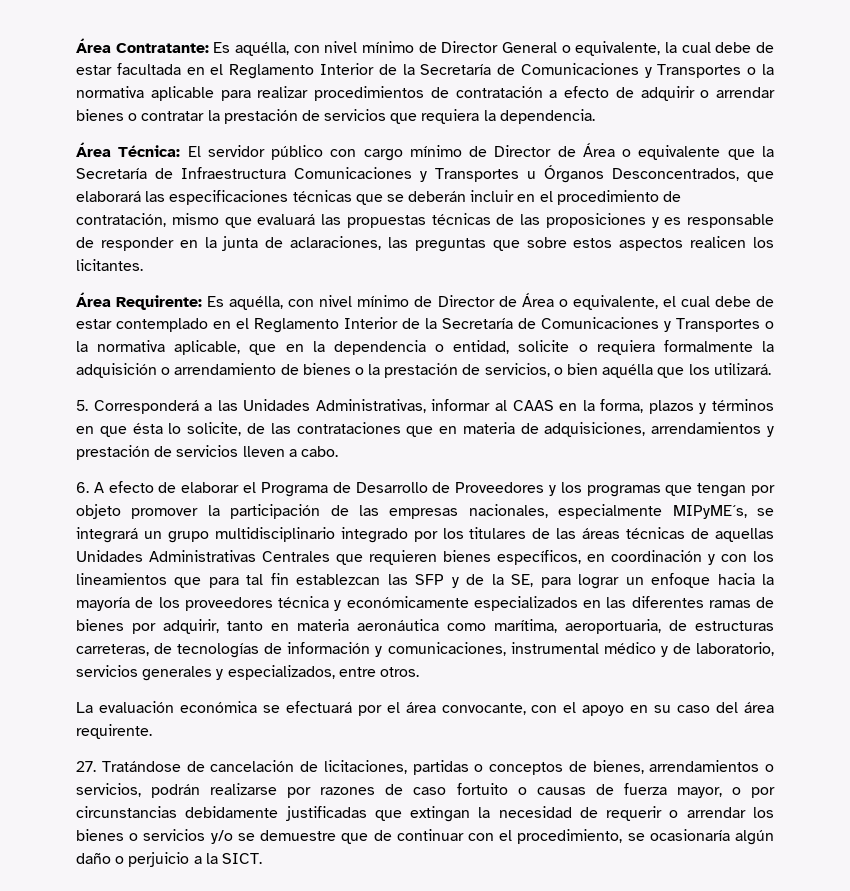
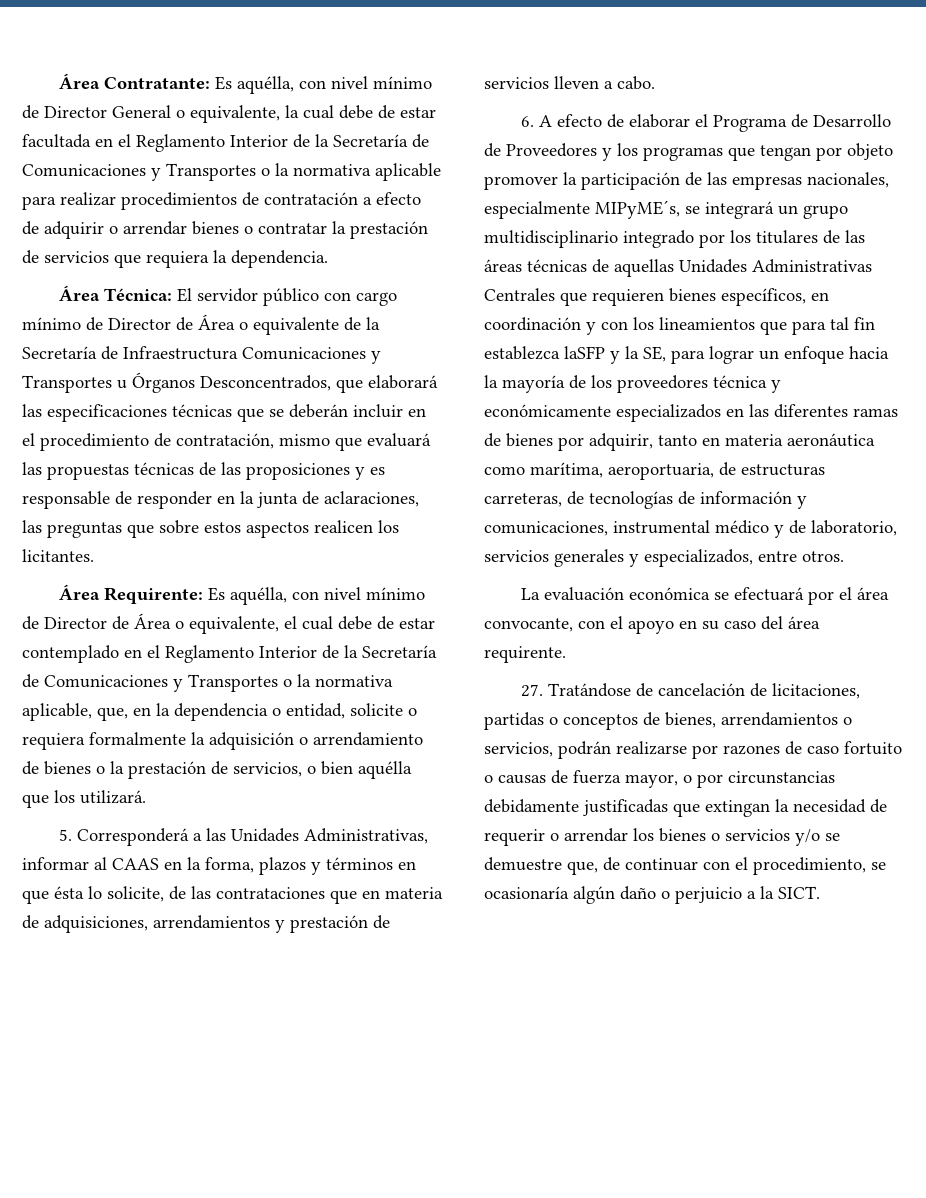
- El servidor público con cargo mínimo de Director de Área o equivalente que la Secretaría de Infraestructura Comunicaciones y Transportes u Órganos Desconcentrados, que elaborará las especificaciones técnicas que se deberán incluir en el procedimiento de contratación, mismo que evaluará las propuestas técnicas de las proposiciones y es responsable de responder en la junta de aclaraciones, las preguntas que sobre estos aspectos realicen los licitantes.
+ El servidor público con cargo mínimo de Director de Área o equivalente de la Secretaría de Infraestructura Comunicaciones y Transportes u Órganos Desconcentrados, que elaborará las especificaciones técnicas que se deberán incluir en el procedimiento de contratación, mismo que evaluará las propuestas técnicas de las proposiciones y es responsable de responder en la junta de aclaraciones, las preguntas que sobre estos aspectos realicen los licitantes.
- Área Requirente: Es aquélla, con nivel mínimo de Director de Área o equivalente, el cual debe de estar contemplado en el Reglamento Interior de la Secretaría de Comunicaciones y Transportes o la normativa aplicable, que en la dependencia o entidad, solicite o requiera formalmente la adquisición o arrendamiento de bienes o la prestación de servicios, o bien aquélla que los utilizará.
+ Área Requirente: Es aquélla, con nivel mínimo de Director de Área o equivalente, el cual debe de estar contemplado en el Reglamento Interior de la Secretaría de Comunicaciones y Transportes o la normativa aplicable, que, en la dependencia o entidad, solicite o requiera formalmente la adquisición o arrendamiento de bienes o la prestación de servicios, o bien aquélla que los utilizará.
- 6. A efecto de elaborar el Programa de Desarrollo de Proveedores y los programas que tengan por objeto promover la participación de las empresas nacionales, especialmente MIPyME´s, se integrará un grupo multidisciplinario integrado por los titulares de las áreas técnicas de aquellas Unidades Administrativas Centrales que requieren bienes específicos, en coordinación y con los lineamientos que para tal fin establezcan las SFP y de la SE, para lograr un enfoque hacia la mayoría de los proveedores técnica y económicamente especializados en las diferentes ramas de bienes por adquirir, tanto en materia aeronáutica como marítima, aeroportuaria, de estructuras carreteras, de tecnologías de información y comunicaciones, instrumental médico y de laboratorio, servicios generales y especializados, entre otros.
+ 6. A efecto de elaborar el Programa de Desarrollo de Proveedores y los programas que tengan por objeto promover la participación de las empresas nacionales, especialmente MIPyME´s, se integrará un grupo multidisciplinario integrado por los titulares de las áreas técnicas de aquellas Unidades Administrativas Centrales que requieren bienes específicos, en coordinación y con los lineamientos que para tal fin establezca laSFP y la SE, para lograr un enfoque hacia la mayoría de los proveedores técnica y económicamente especializados en las diferentes ramas de bienes por adquirir, tanto en materia aeronáutica como marítima, aeroportuaria, de estructuras carreteras, de tecnologías de información y comunicaciones, instrumental médico y de laboratorio, servicios generales y especializados, entre otros.
- 27. Tratándose de cancelación de licitaciones, partidas o conceptos de bienes, arrendamientos o servicios, podrán realizarse por razones de caso fortuito o causas de fuerza mayor, o por circunstancias debidamente justificadas que extingan la necesidad de requerir o arrendar los bienes o servicios y/o se demuestre que de continuar con el procedimiento, se ocasionaría algún daño o perjuicio a la SICT.
+ 27. Tratándose de cancelación de licitaciones, partidas o conceptos de bienes, arrendamientos o servicios, podrán realizarse por razones de caso fortuito o causas de fuerza mayor, o por circunstancias debidamente justificadas que extingan la necesidad de requerir o arrendar los bienes o servicios y/o se demuestre que, de continuar con el procedimiento, se ocasionaría algún daño o perjuicio a la SICT.

